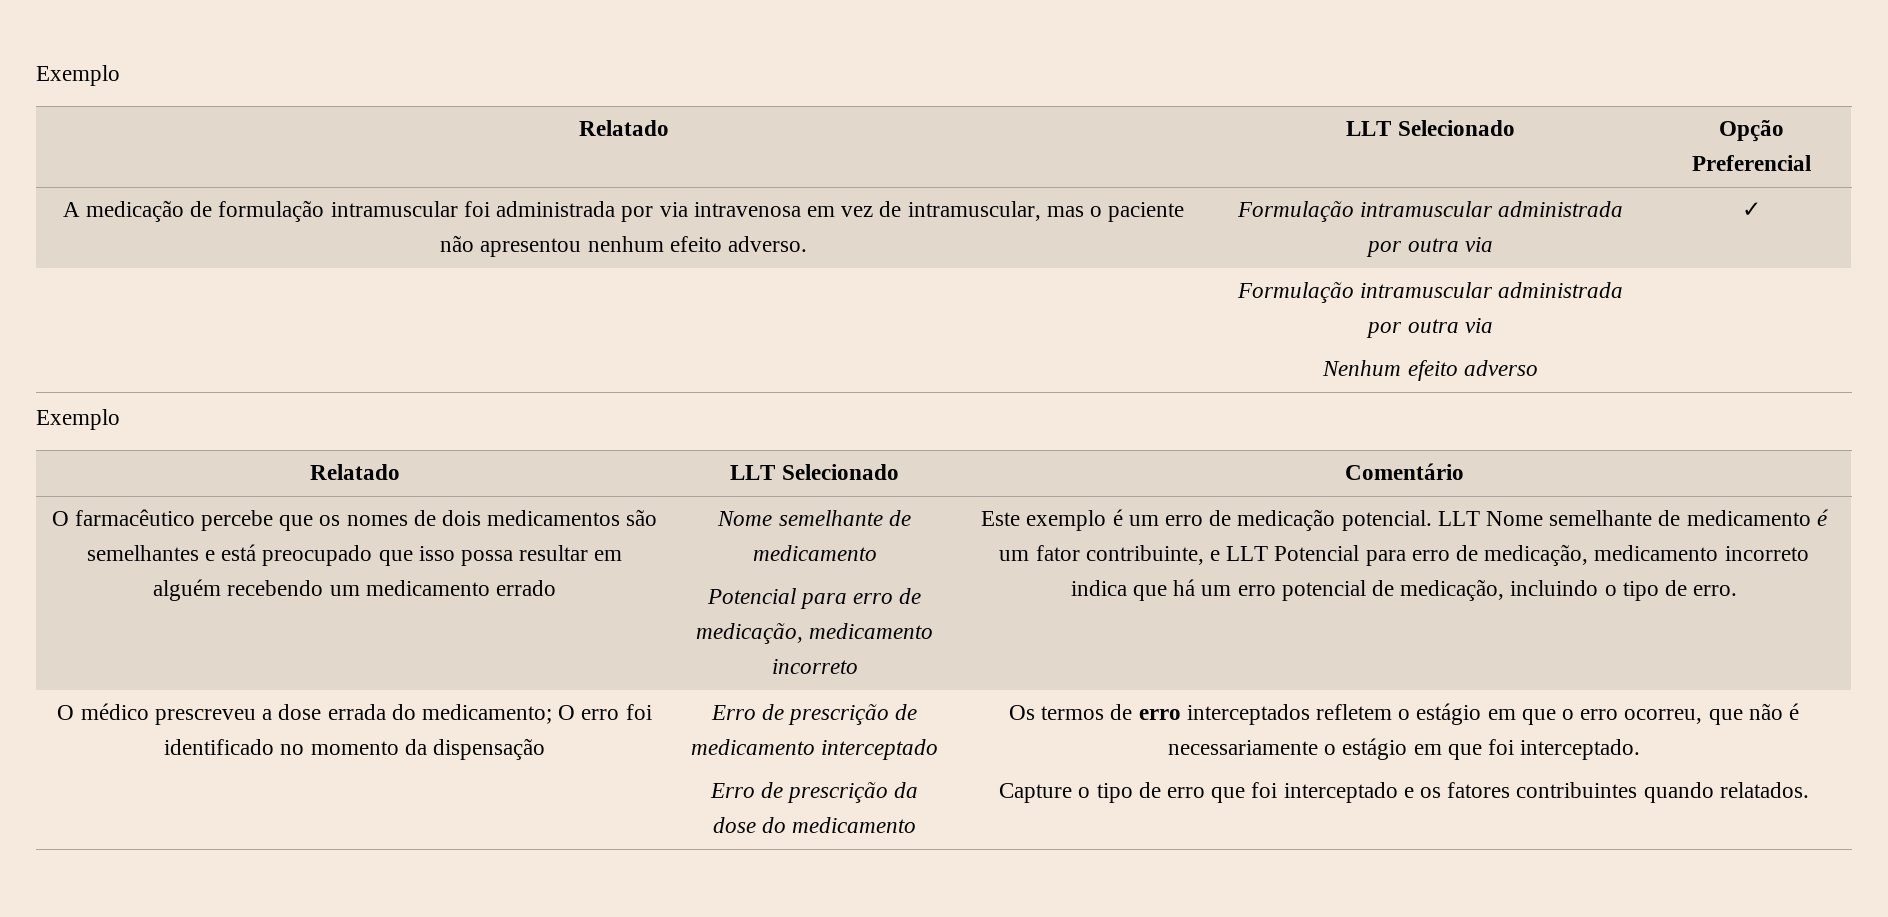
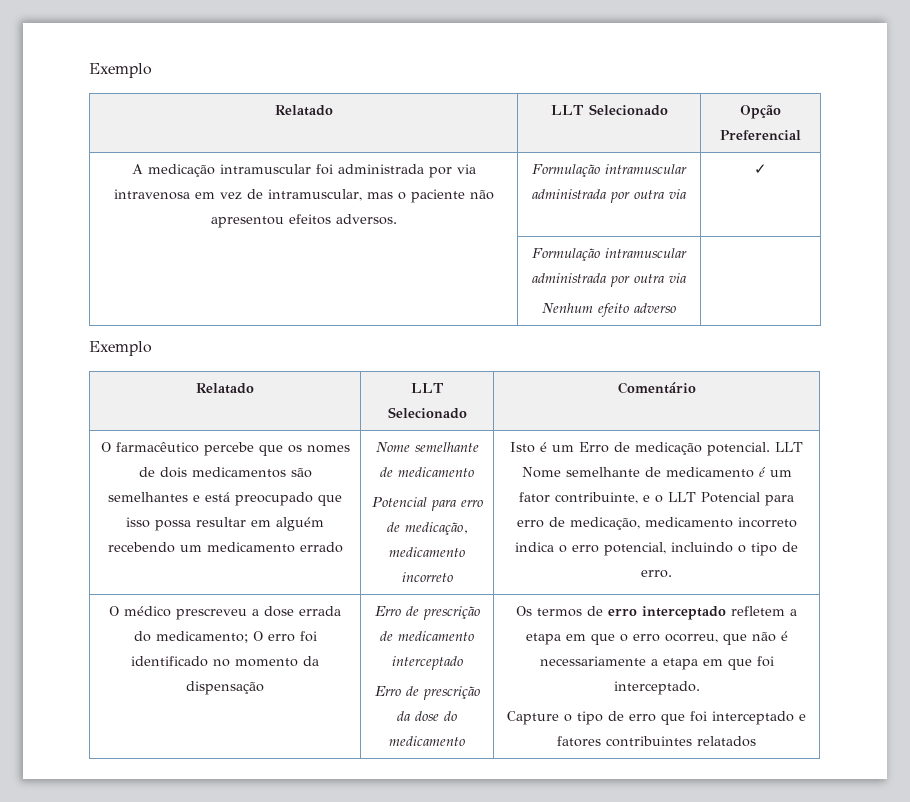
- A medicação de formulação intramuscular foi administrada por via intravenosa em vez de intramuscular, mas o paciente não apresentou nenhum efeito adverso. | Formulação intramuscular administrada por outra via | ✓
+ A medicação intramuscular foi administrada por via intravenosa em vez de intramuscular, mas o paciente não apresentou efeitos adversos. | Formulação intramuscular administrada por outra via | ✓
- Este exemplo é um erro de medicação potencial.
+ Isto é um Erro de medicação potencial.
- LLT Nome semelhante de medicamento é um fator contribuinte, e LLT Potencial para erro de medicação, medicamento incorreto indica que há um erro potencial de medicação, incluindo o tipo de erro.
+ LLT Nome semelhante de medicamento é um fator contribuinte, e o LLT Potencial para erro de medicação, medicamento incorreto indica o erro potencial, incluindo o tipo de erro.
- Os termos de erro interceptados refletem o estágio em que o erro ocorreu, que não é necessariamente o estágio em que foi interceptado.
+ Os termos de erro interceptado refletem a etapa em que o erro ocorreu, que não é necessariamente a etapa em que foi interceptado.
- Capture o tipo de erro que foi interceptado e os fatores contribuintes quando relatados.
+ Capture o tipo de erro que foi interceptado e fatores contribuintes relatados

